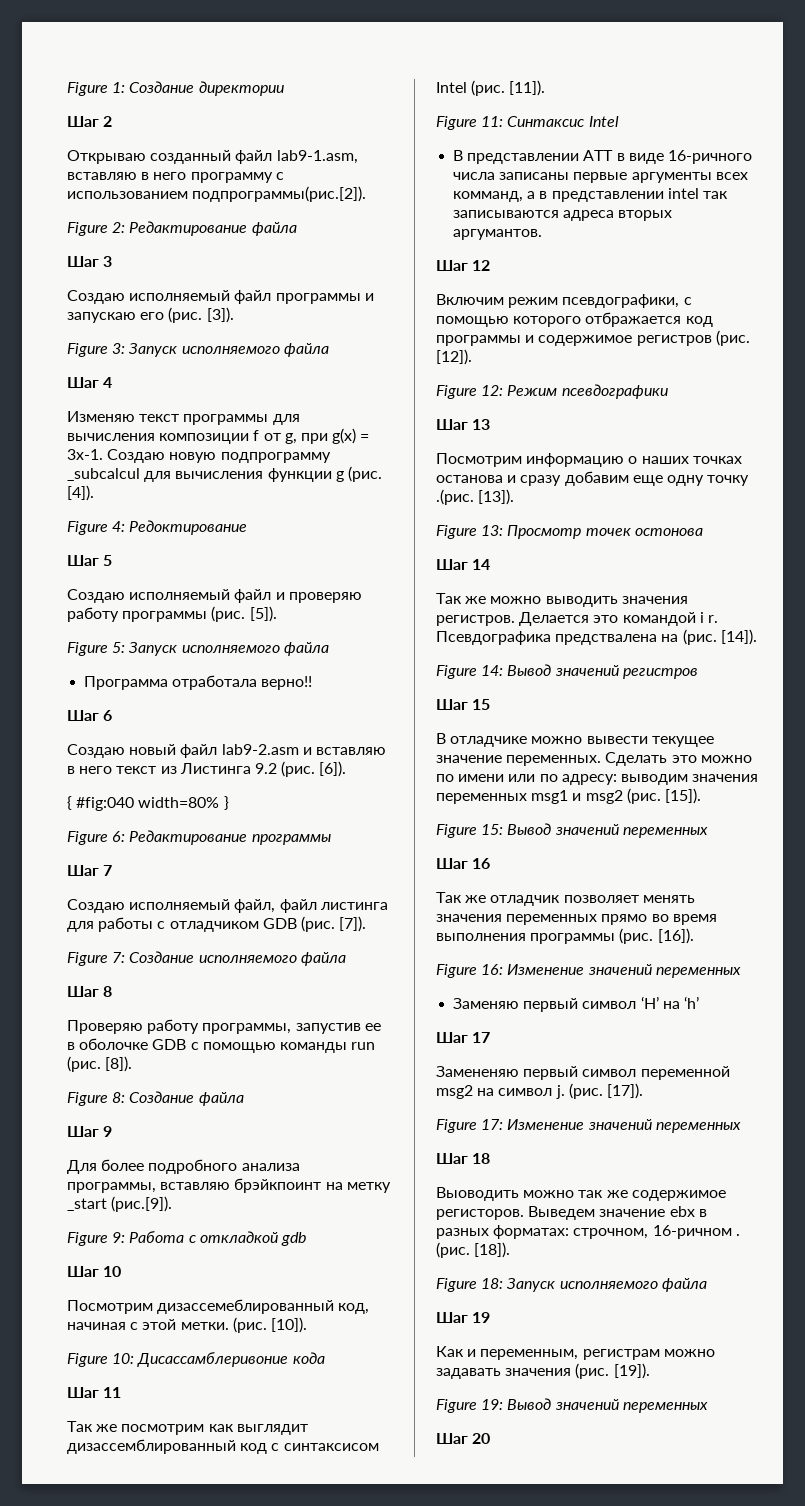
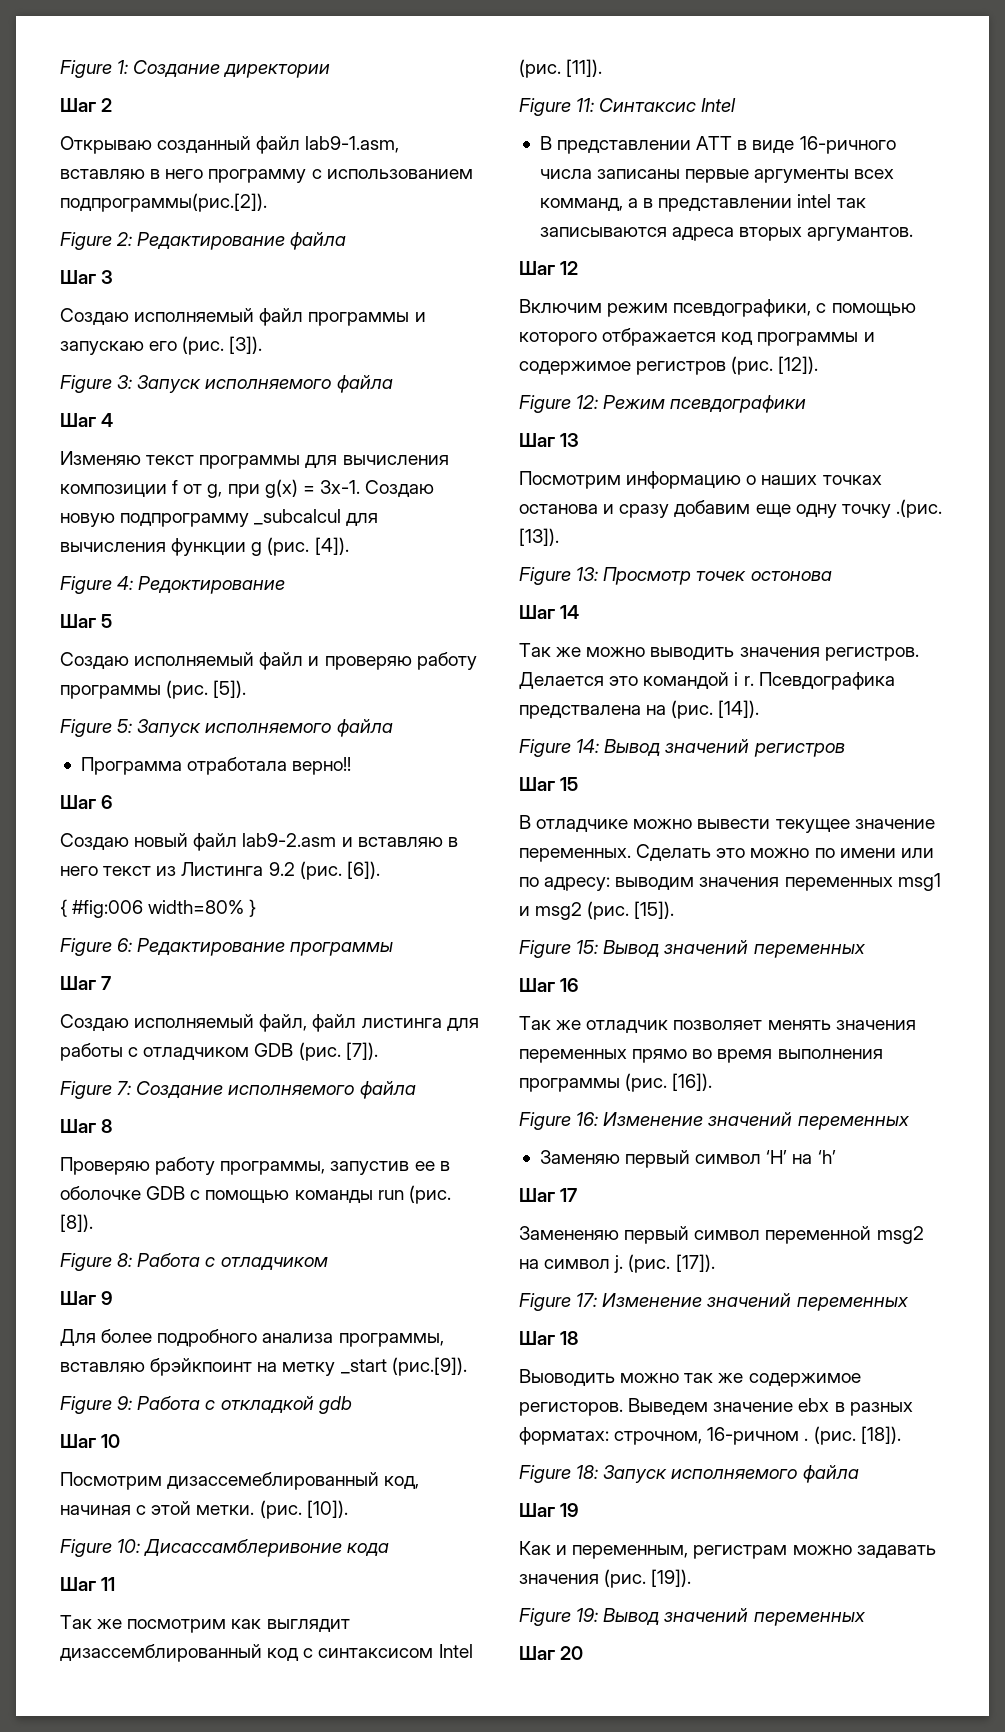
- { #fig:040 width=80% }
+ { #fig:006 width=80% }
- Figure 8: Создание файла
+ Figure 8: Работа с отладчиком

